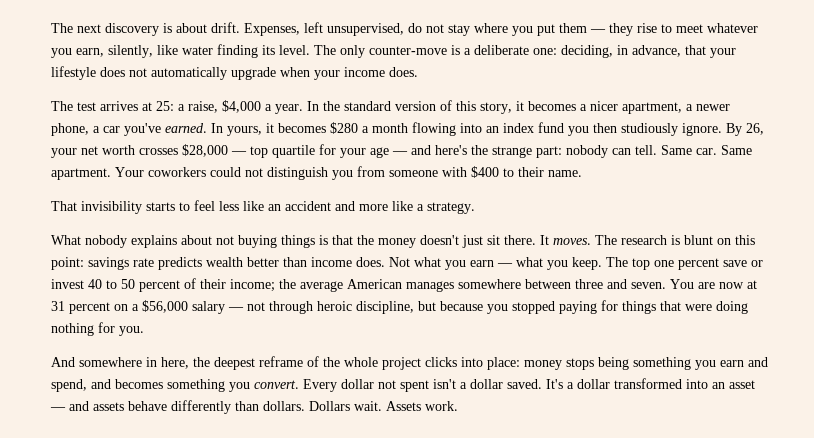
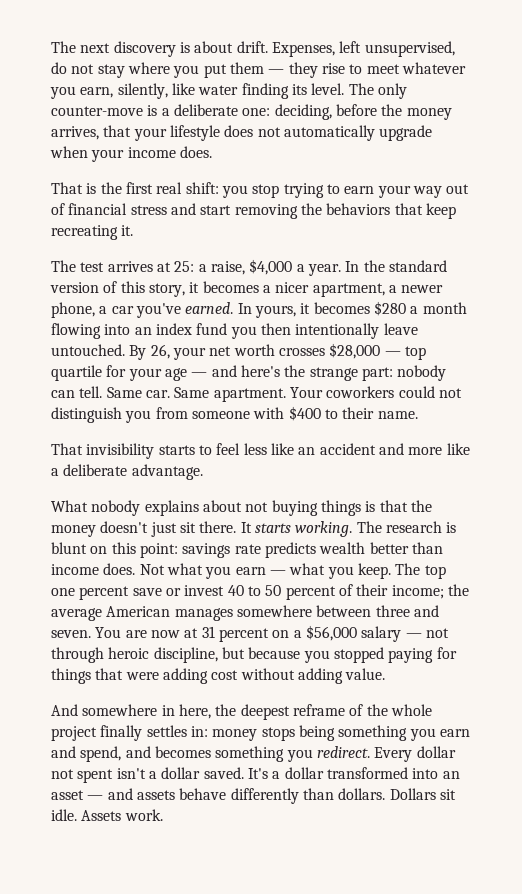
- The only counter-move is a deliberate one: deciding, in advance, that your lifestyle does not automatically upgrade when your income does.
+ The only counter-move is a deliberate one: deciding, before the money arrives, that your lifestyle does not automatically upgrade when your income does.
+ That is the first real shift: you stop trying to earn your way out of financial stress and start removing the behaviors that keep recreating it.
- In yours, it becomes $280 a month flowing into an index fund you then studiously ignore.
+ In yours, it becomes $280 a month flowing into an index fund you then intentionally leave untouched.
- That invisibility starts to feel less like an accident and more like a strategy.
+ That invisibility starts to feel less like an accident and more like a deliberate advantage.
- It moves.
+ It starts working.
- You are now at 31 percent on a $56,000 salary — not through heroic discipline, but because you stopped paying for things that were doing nothing for you.
+ You are now at 31 percent on a $56,000 salary — not through heroic discipline, but because you stopped paying for things that were adding cost without adding value.
- And somewhere in here, the deepest reframe of the whole project clicks into place: money stops being something you earn and spend, and becomes something you convert.
+ And somewhere in here, the deepest reframe of the whole project finally settles in: money stops being something you earn and spend, and becomes something you redirect.
- Dollars wait.
+ Dollars sit idle.

